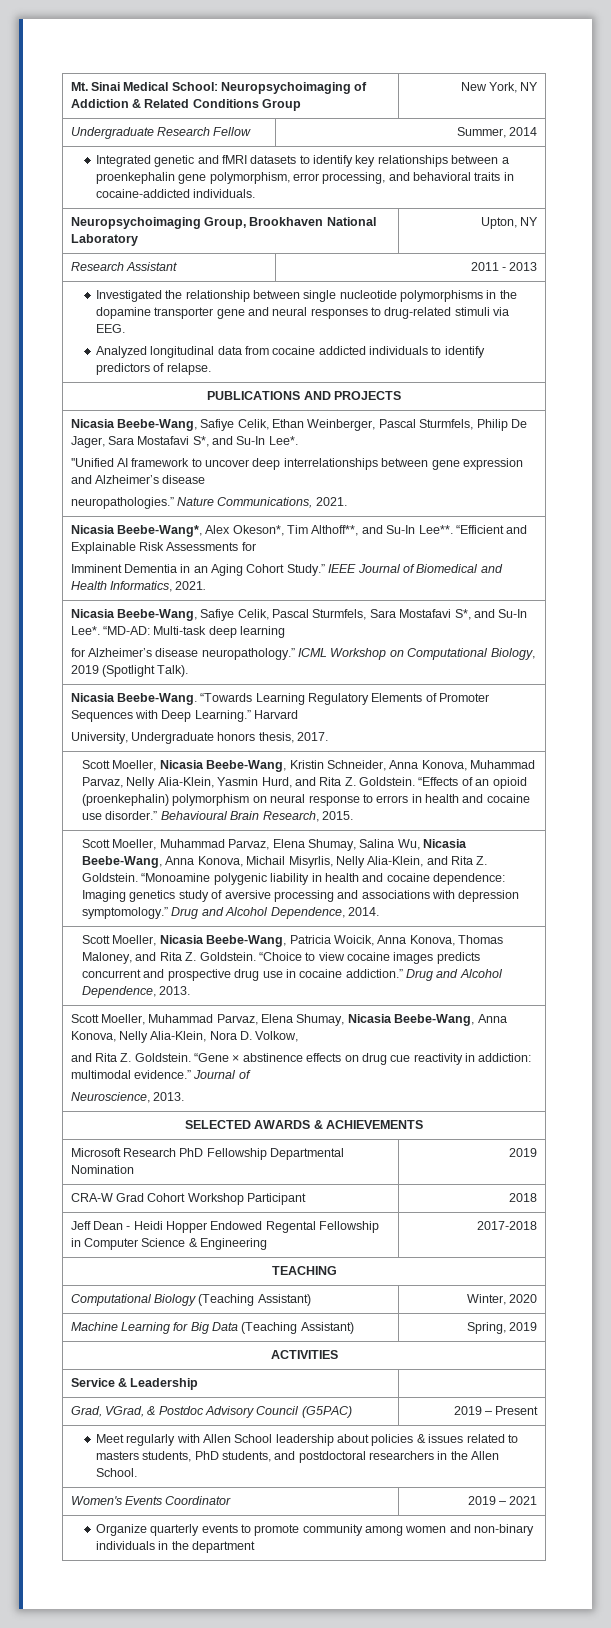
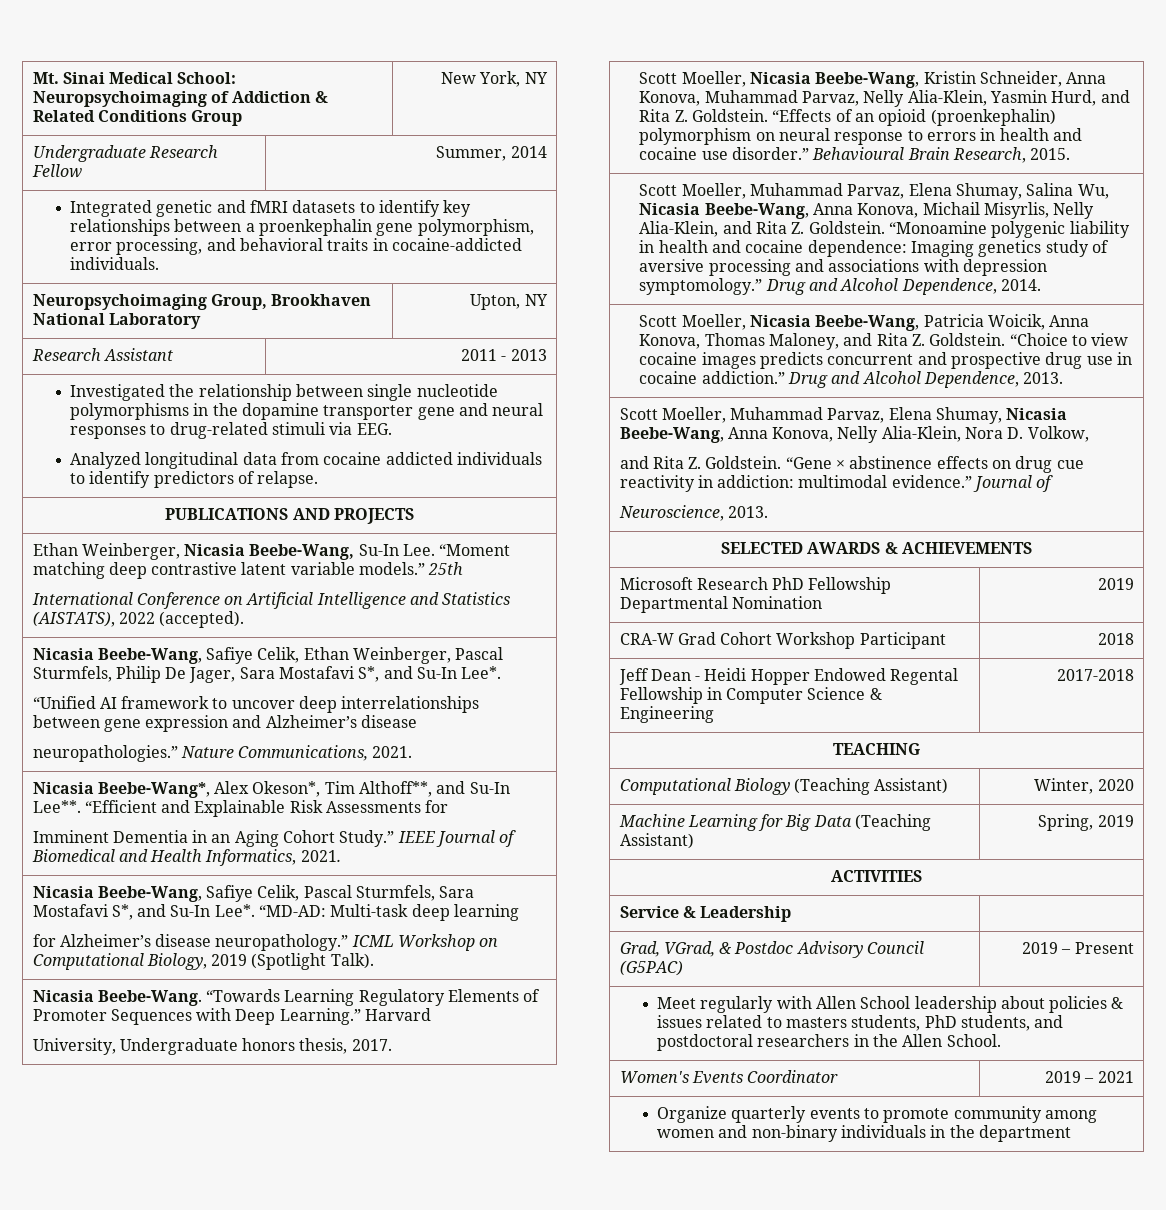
+ Ethan Weinberger, Nicasia Beebe-Wang, Su-In Lee. “Moment matching deep contrastive latent variable models.” 25th
+ International Conference on Artificial Intelligence and Statistics (AISTATS), 2022 (accepted).
  Nicasia Beebe-Wang, Safiye Celik, Ethan Weinberger, Pascal Sturmfels, Philip De Jager, Sara Mostafavi S*, and Su-In Lee*.
- ''Unified AI framework to uncover deep interrelationships between gene expression and Alzheimer’s disease
+ “Unified AI framework to uncover deep interrelationships between gene expression and Alzheimer’s disease

